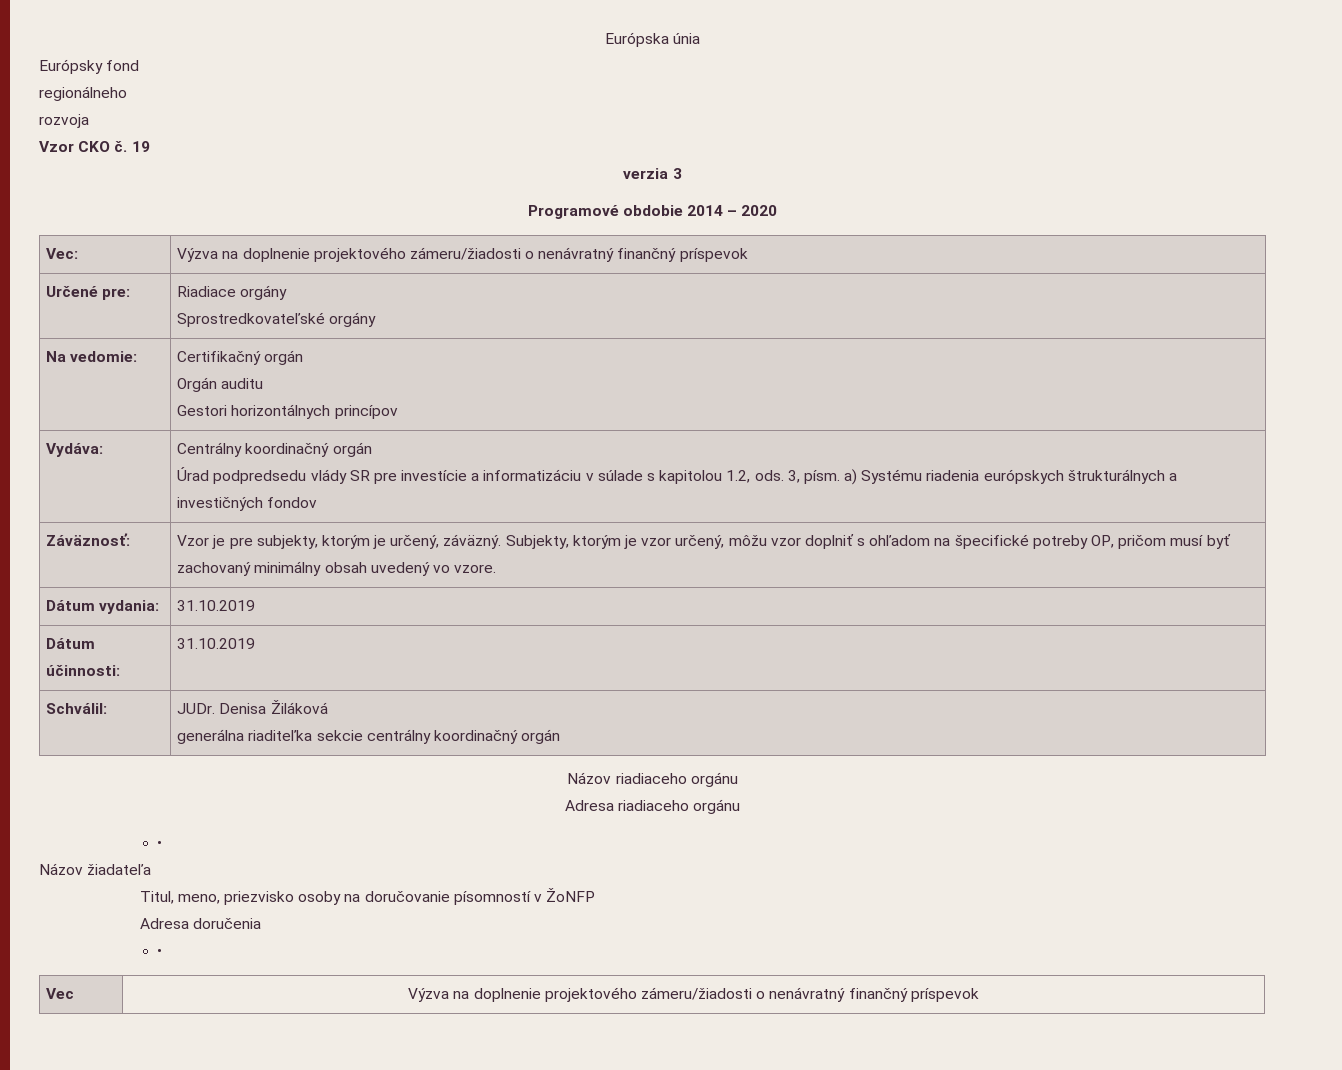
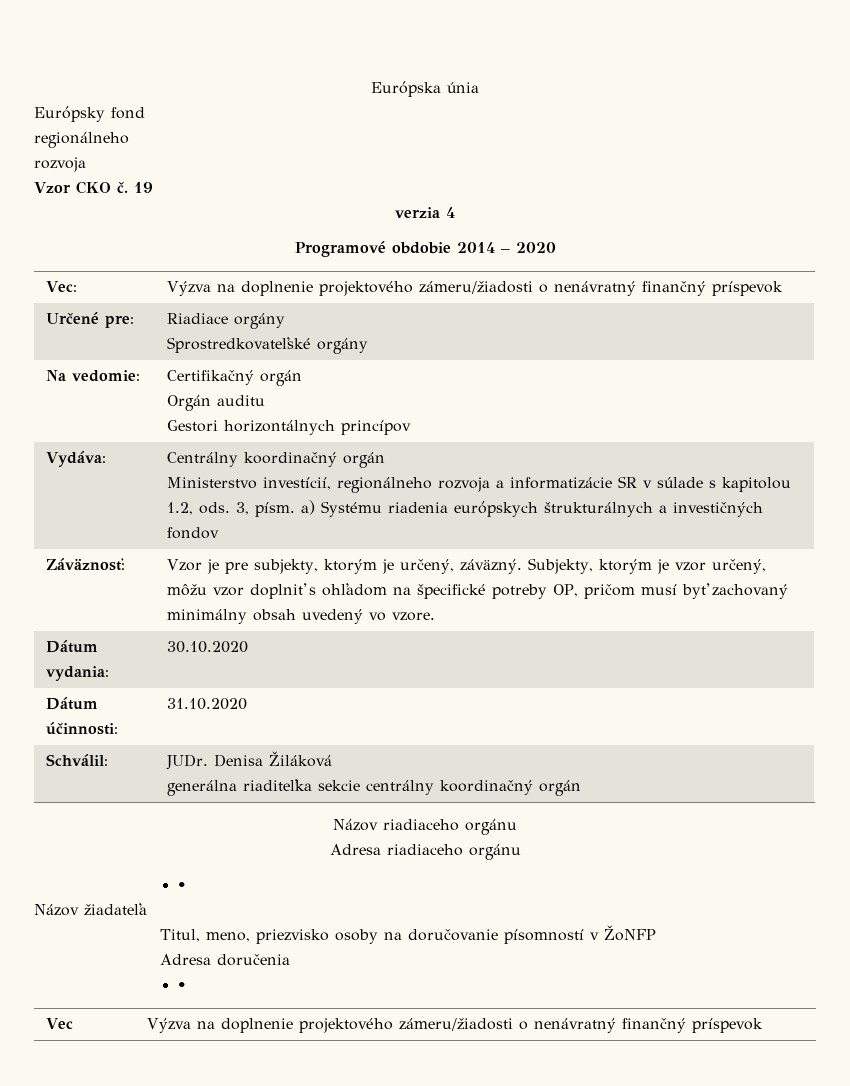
- verzia 3
+ verzia 4
  Vydáva: | Centrálny koordinačný orgán
- Úrad podpredsedu vlády SR pre investície a informatizáciu v súlade s kapitolou 1.2, ods. 3, písm. a) Systému riadenia európskych štrukturálnych a investičných fondov
+ Ministerstvo investícií, regionálneho rozvoja a informatizácie SR v súlade s kapitolou 1.2, ods. 3, písm. a) Systému riadenia európskych štrukturálnych a investičných fondov
- Dátum vydania: | 31.10.2019
+ Dátum vydania: | 30.10.2020
- Dátum účinnosti: | 31.10.2019
+ Dátum účinnosti: | 31.10.2020

